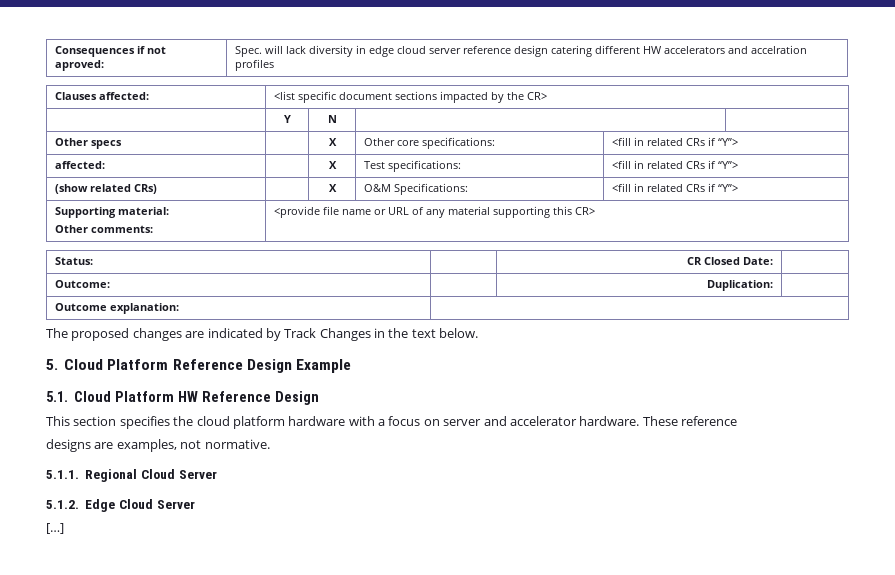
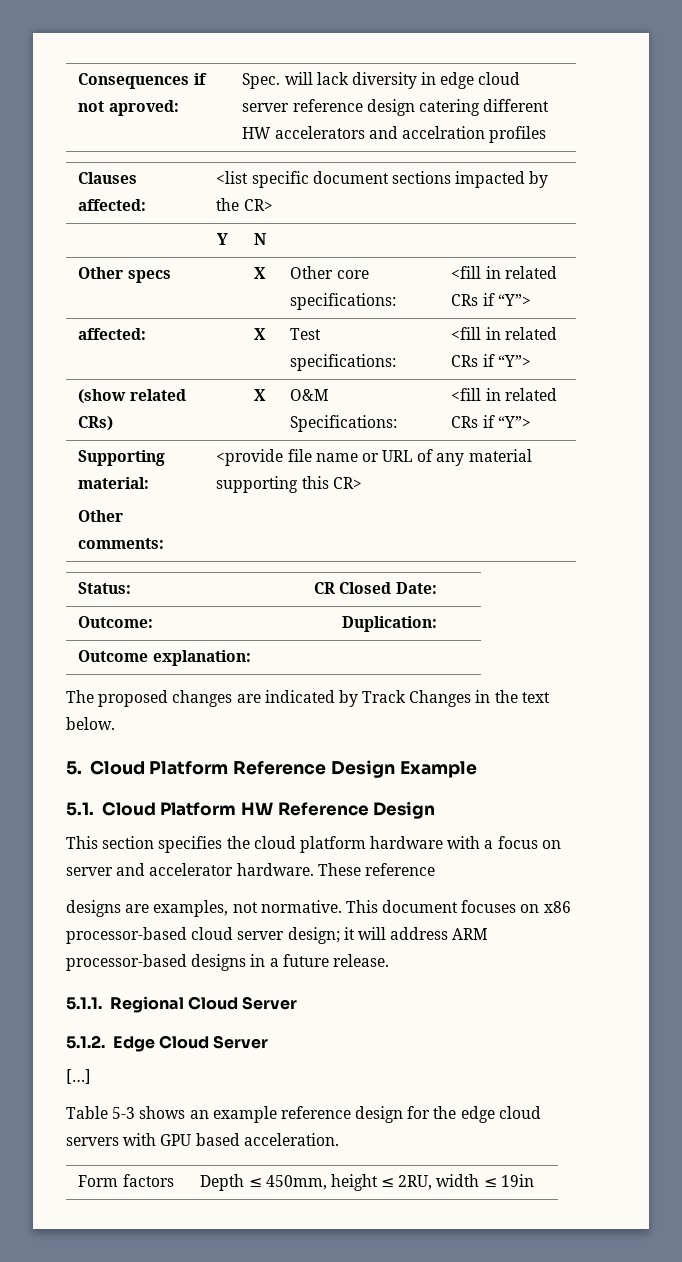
+ This document focuses on x86 processor-based cloud server design; it will address ARM processor-based designs in a future release.
+ Table 5-3 shows an example reference design for the edge cloud servers with GPU based acceleration.
+ Form factors | Depth ≤ 450mm, height ≤ 2RU, width ≤ 19in

